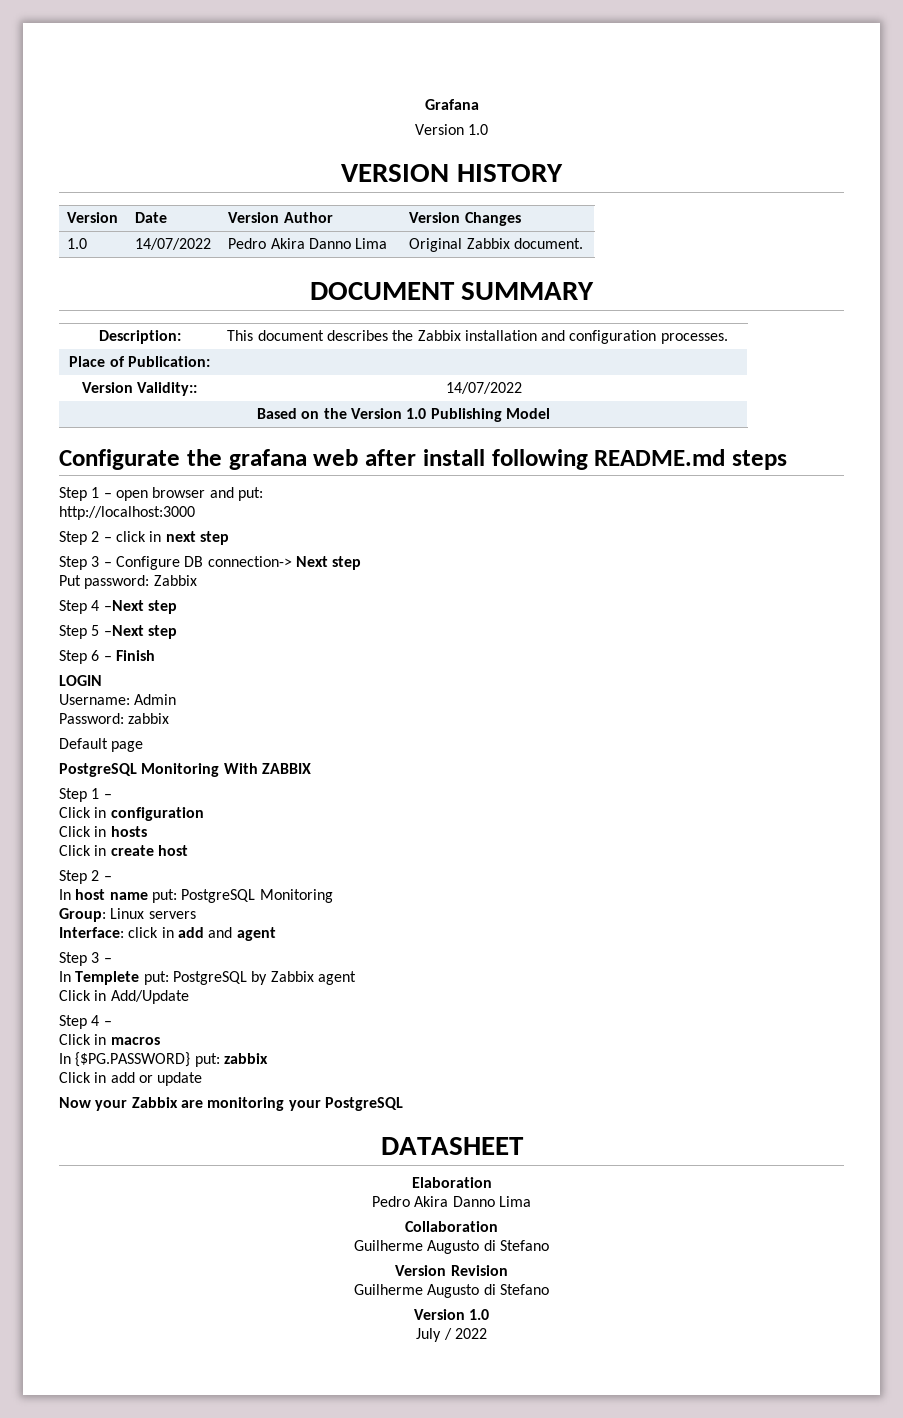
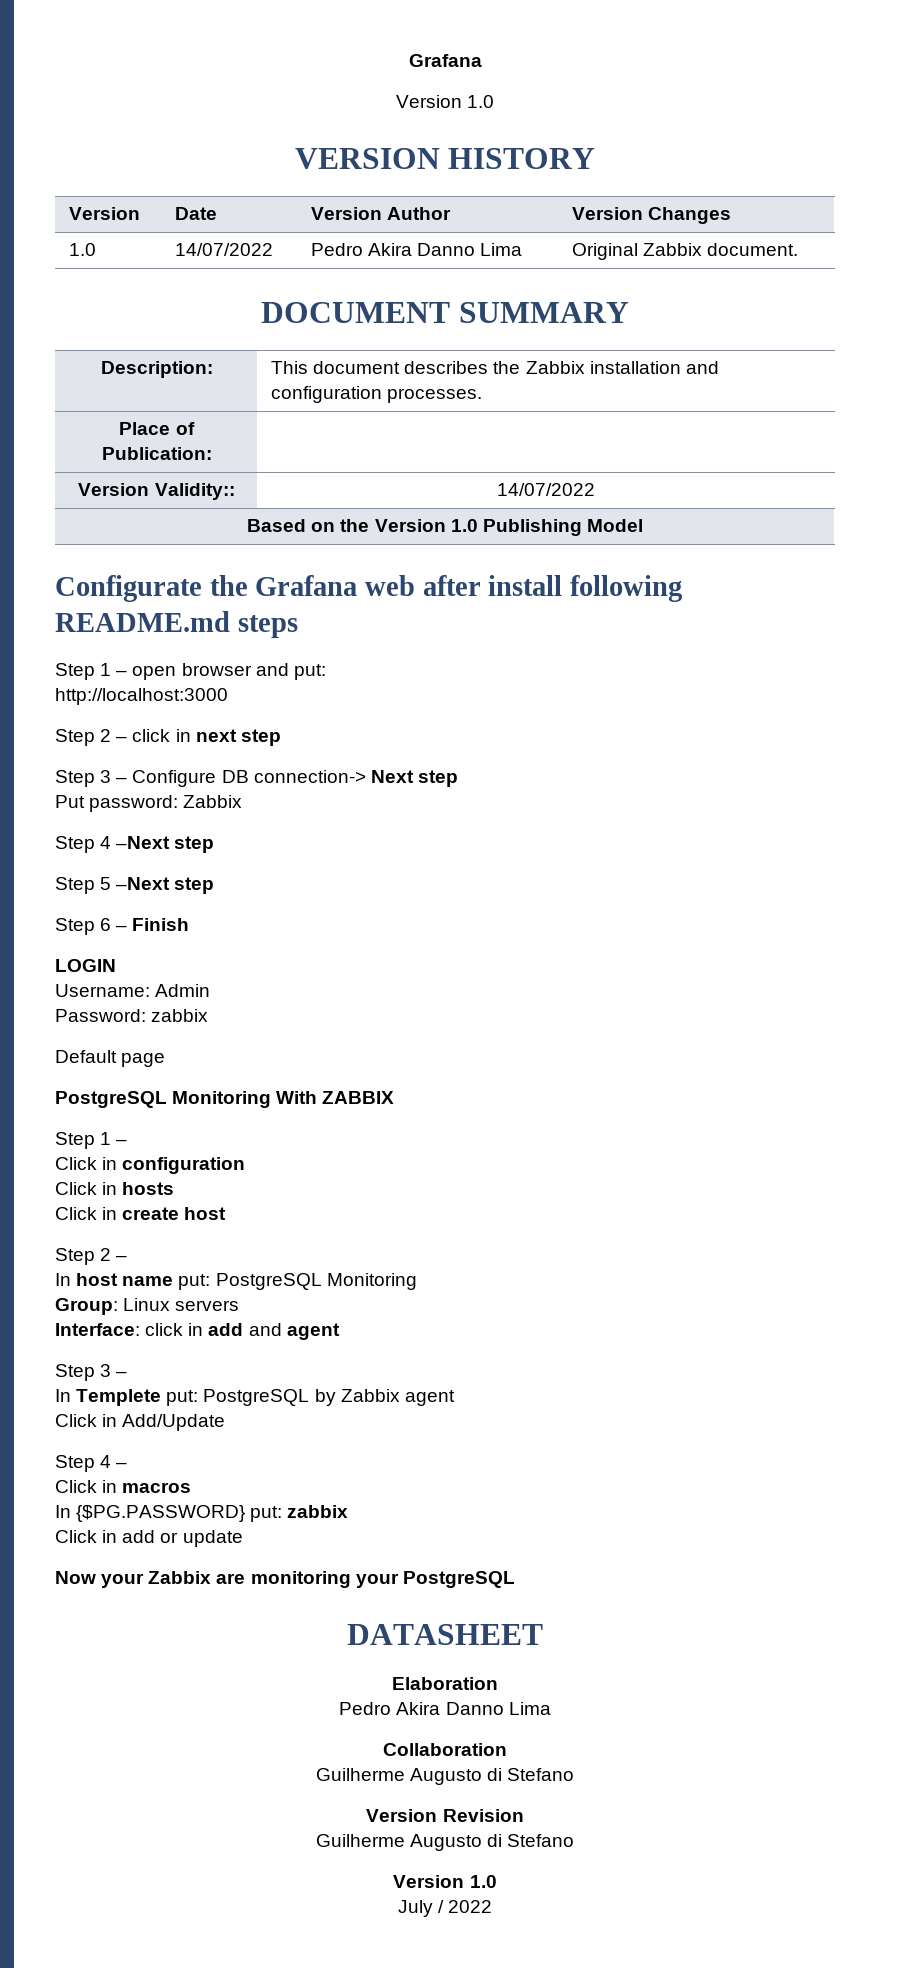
- Configurate the grafana web after install following README.md steps
+ Configurate the Grafana web after install following README.md steps

